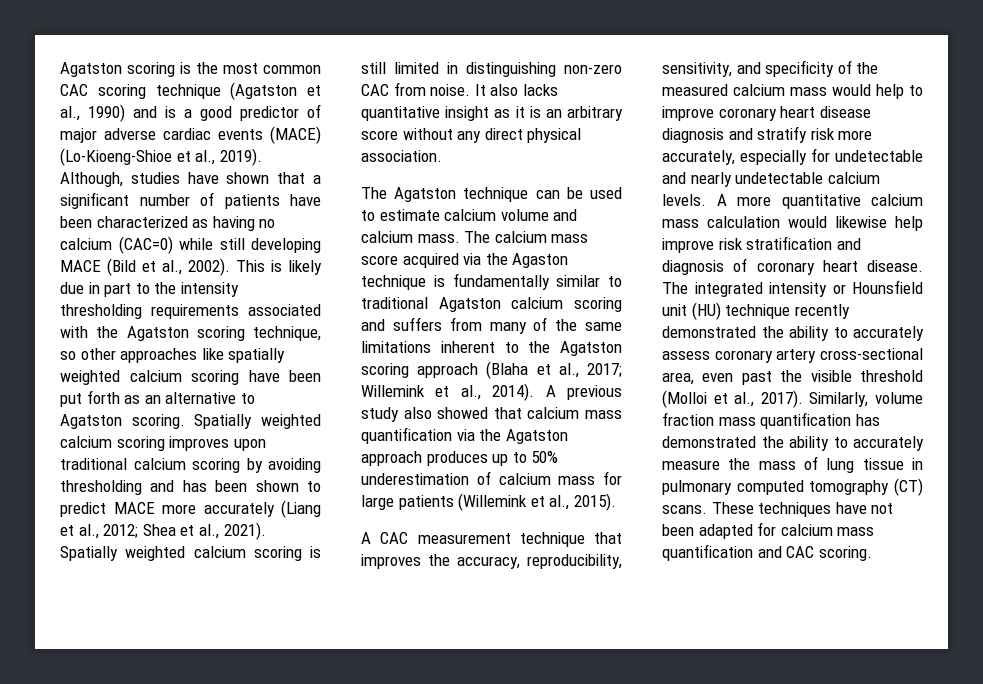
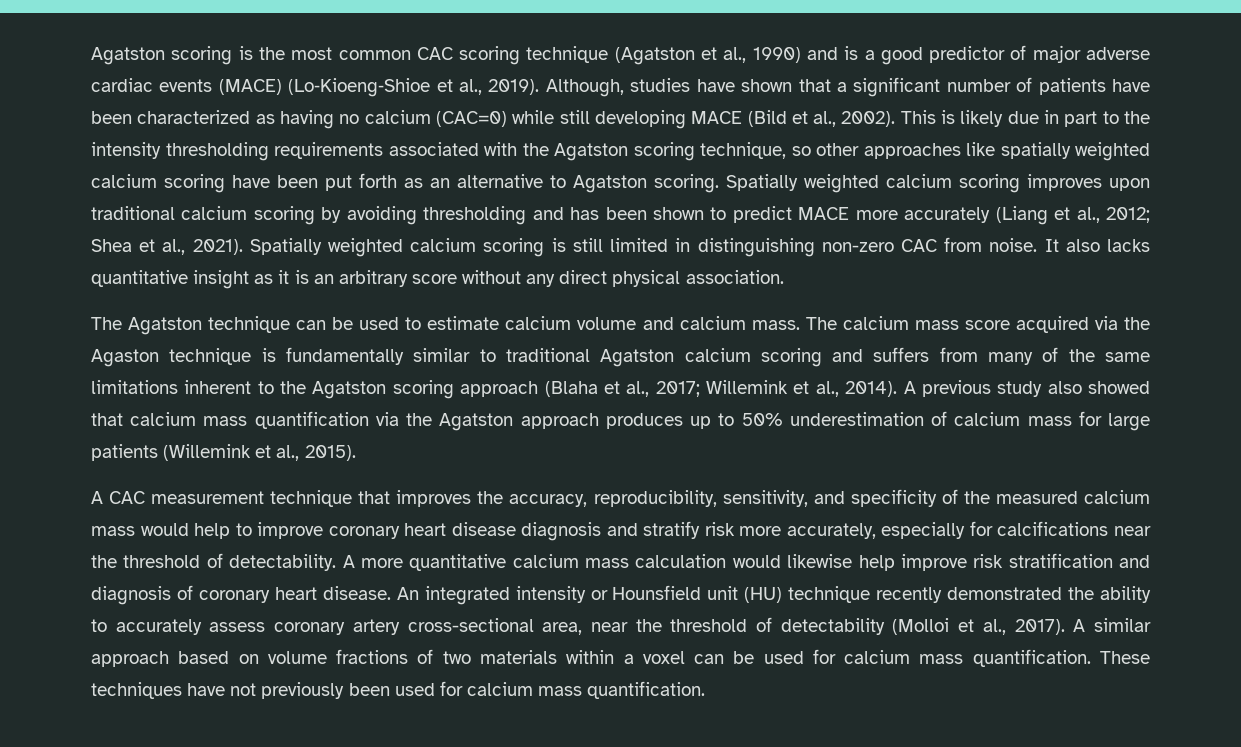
- A CAC measurement technique that improves the accuracy, reproducibility, sensitivity, and specificity of the measured calcium mass would help to improve coronary heart disease diagnosis and stratify risk more accurately, especially for undetectable and nearly undetectable calcium levels.
+ A CAC measurement technique that improves the accuracy, reproducibility, sensitivity, and specificity of the measured calcium mass would help to improve coronary heart disease diagnosis and stratify risk more accurately, especially for calcifications near the threshold of detectability.
- The integrated intensity or Hounsfield unit (HU) technique recently demonstrated the ability to accurately assess coronary artery cross-sectional area, even past the visible threshold (Molloi et al., 2017). Similarly, volume fraction mass quantification has demonstrated the ability to accurately measure the mass of lung tissue in pulmonary computed tomography (CT) scans. These techniques have not been adapted for calcium mass quantification and CAC scoring.
+ An integrated intensity or Hounsfield unit (HU) technique recently demonstrated the ability to accurately assess coronary artery cross-sectional area, near the threshold of detectability (Molloi et al., 2017). A similar approach based on volume fractions of two materials within a voxel can be used for calcium mass quantification. These techniques have not previously been used for calcium mass quantification.

